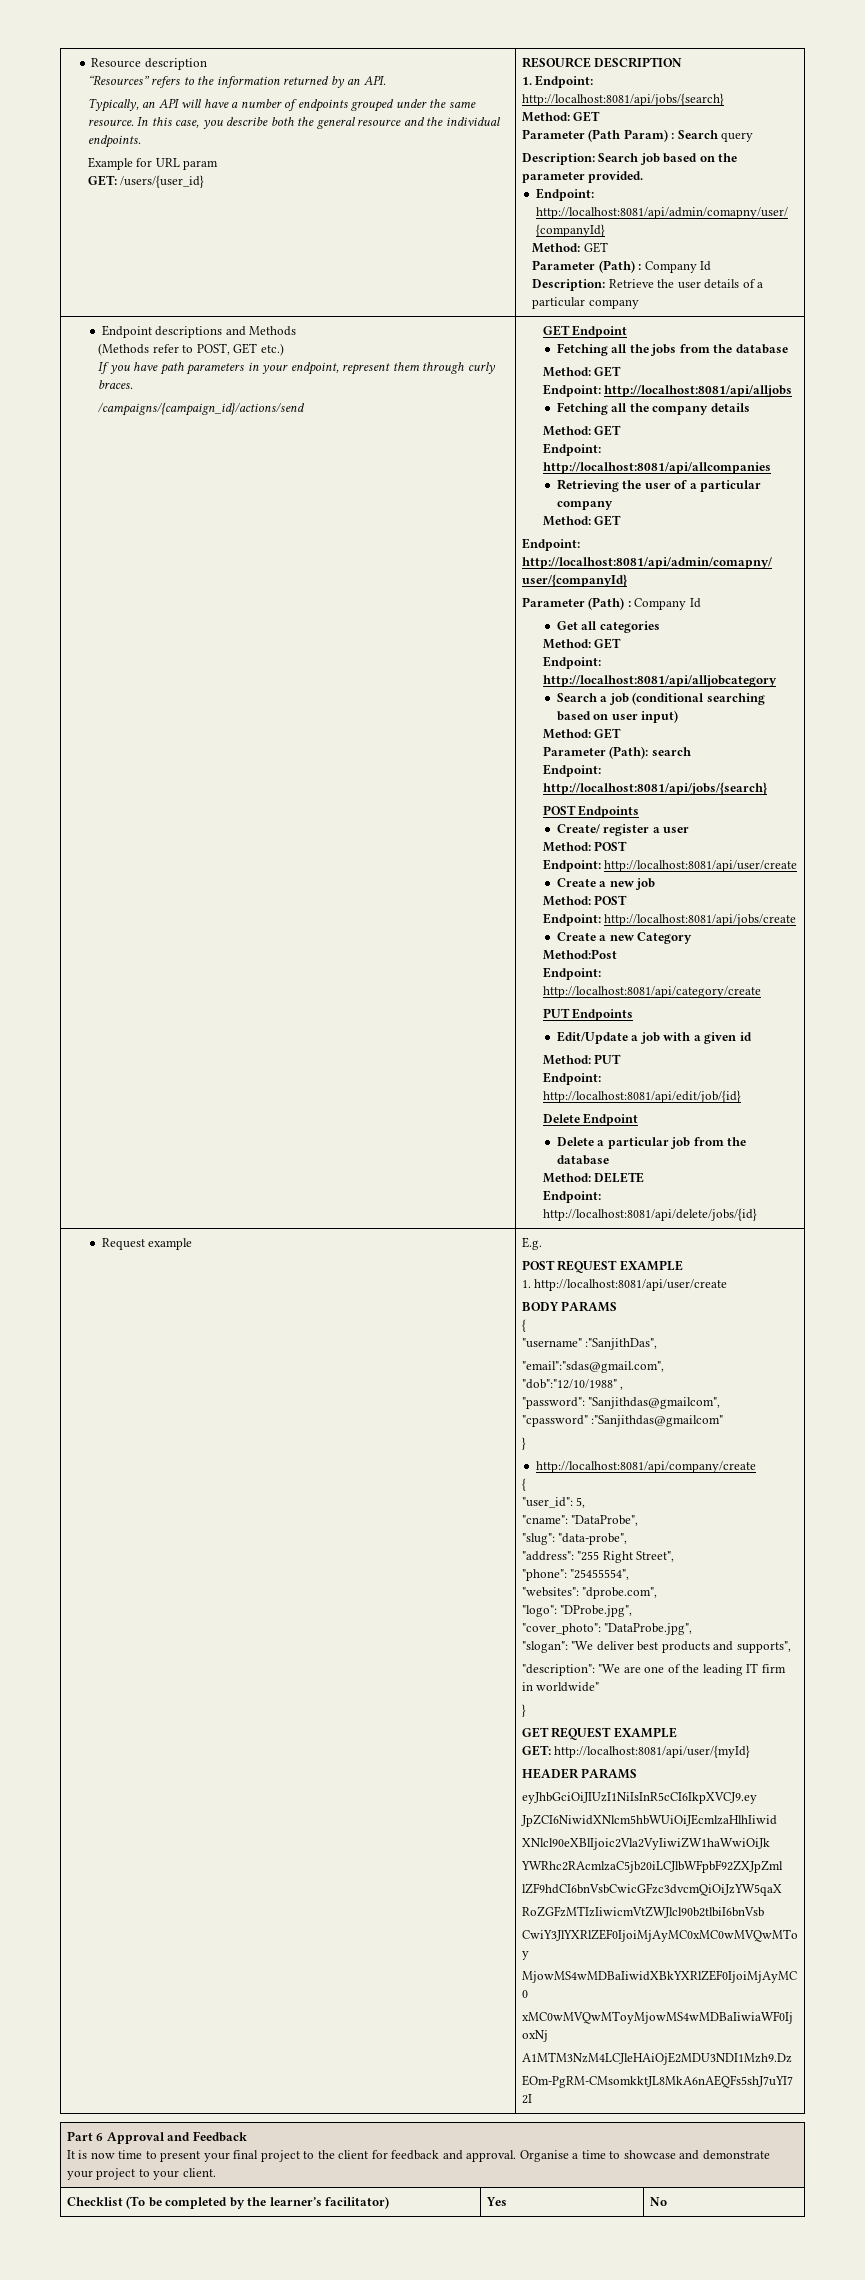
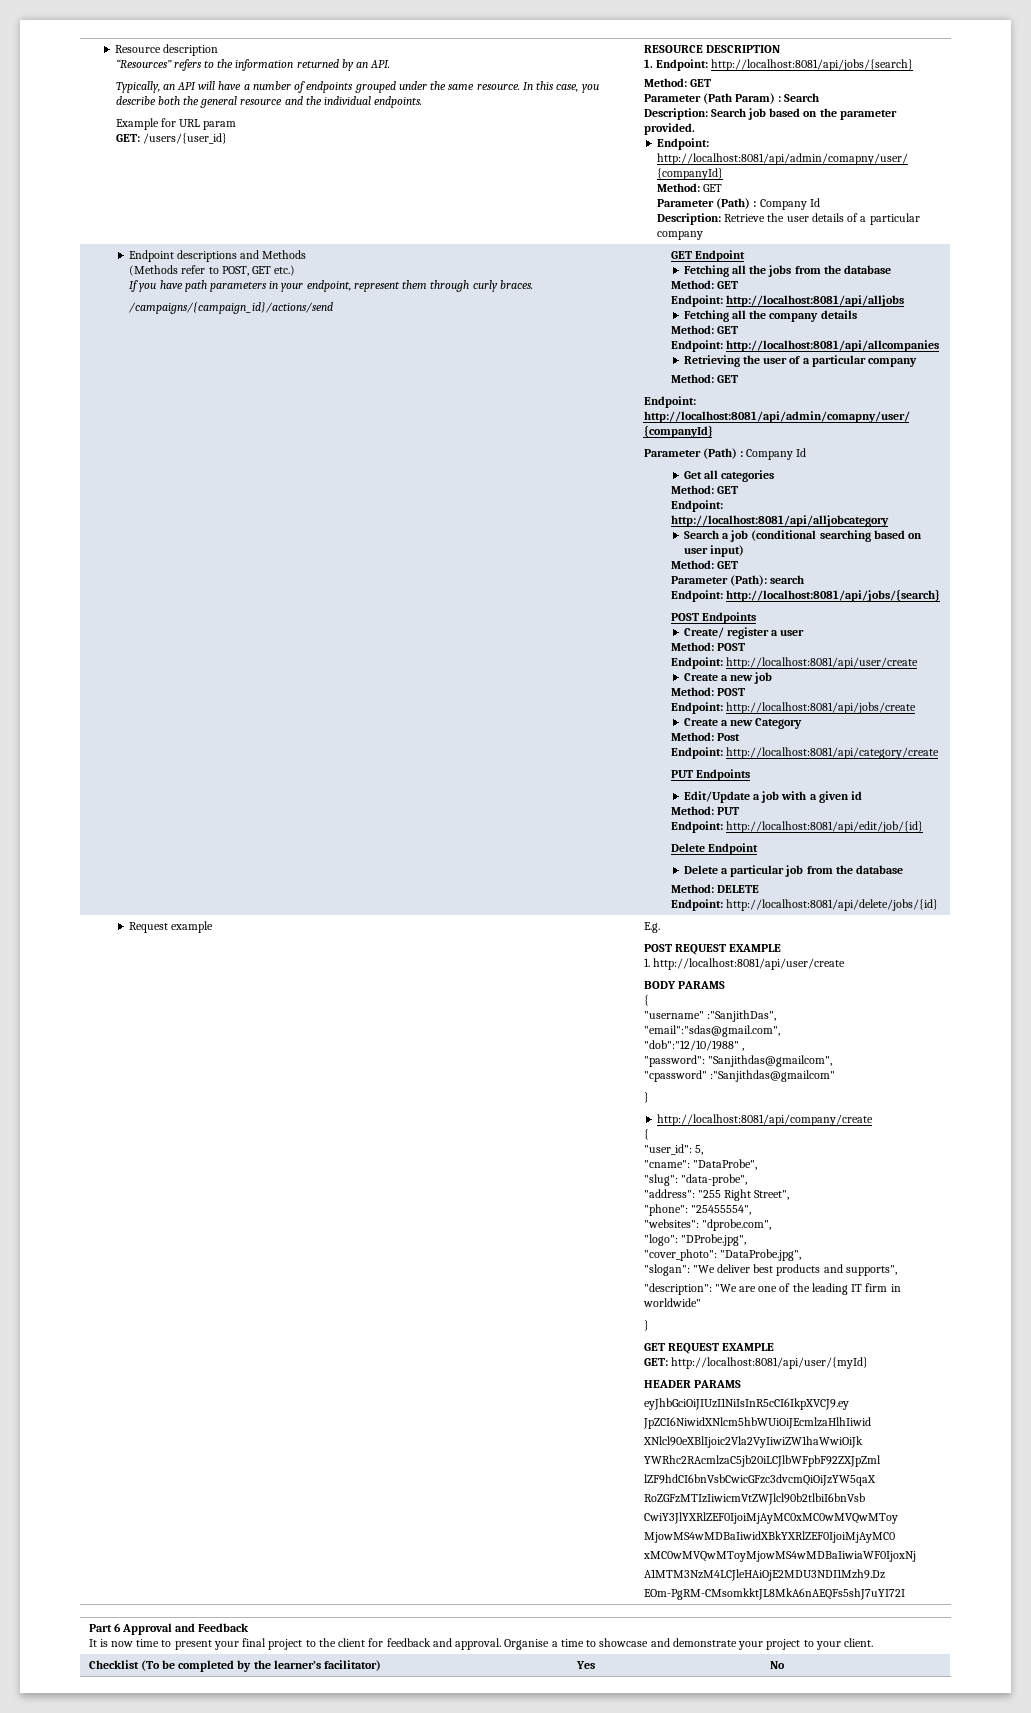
- Parameter (Path Param) : Search query
+ Parameter (Path Param) : Search
- Method:Post
+ Method: Post

